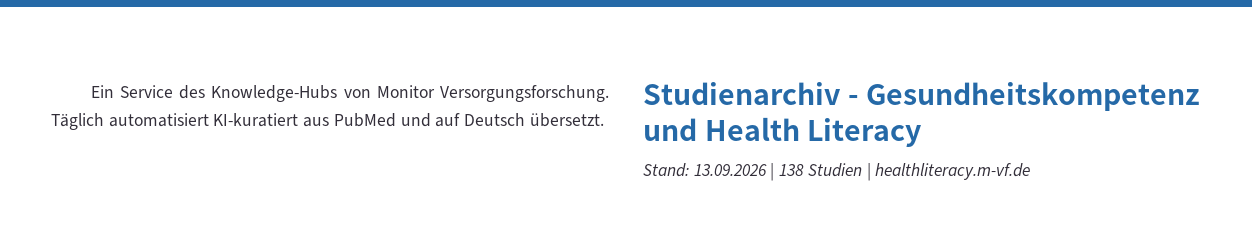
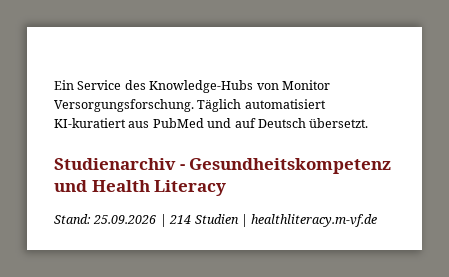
- Stand: 13.09.2026 | 138 Studien | healthliteracy.m-vf.de
+ Stand: 25.09.2026 | 214 Studien | healthliteracy.m-vf.de

